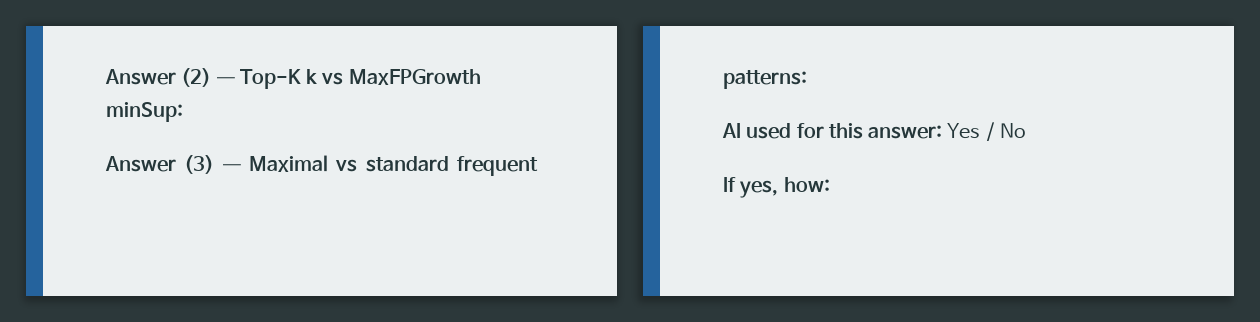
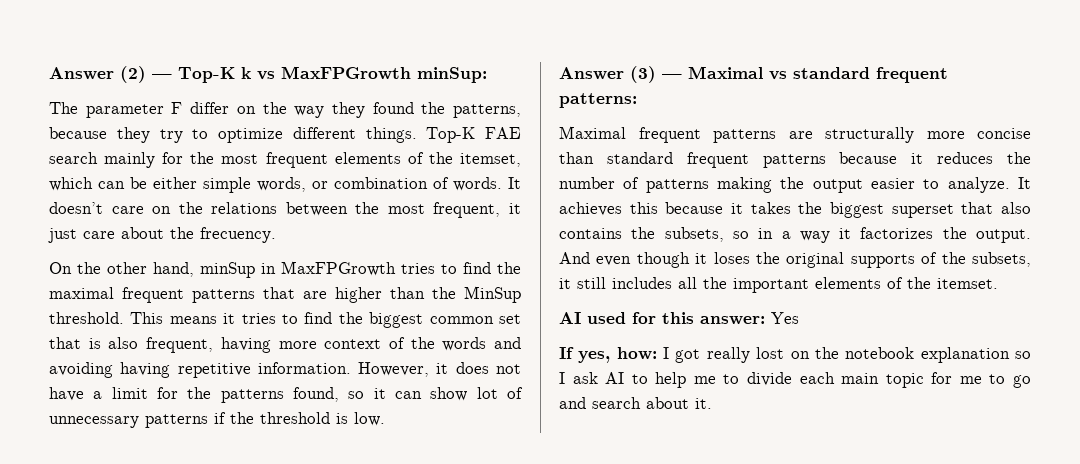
+ The parameter F differ on the way they found the patterns, because they try to optimize different things. Top-K FAE search mainly for the most frequent elements of the itemset, which can be either simple words, or combination of words. It doesn’t care on the relations between the most frequent, it just care about the frecuency.
+ On the other hand, minSup in MaxFPGrowth tries to find the maximal frequent patterns that are higher than the MinSup threshold. This means it tries to find the biggest common set that is also frequent, having more context of the words and avoiding having repetitive information. However, it does not have a limit for the patterns found, so it can show lot of unnecessary patterns if the threshold is low.
+ Maximal frequent patterns are structurally more concise than standard frequent patterns because it reduces the number of patterns making the output easier to analyze. It achieves this because it takes the biggest superset that also contains the subsets, so in a way it factorizes the output. And even though it loses the original supports of the subsets, it still includes all the important elements of the itemset.
- AI used for this answer: Yes / No
+ AI used for this answer: Yes
- If yes, how:
+ If yes, how: I got really lost on the notebook explanation so I ask AI to help me to divide each main topic for me to go and search about it.

